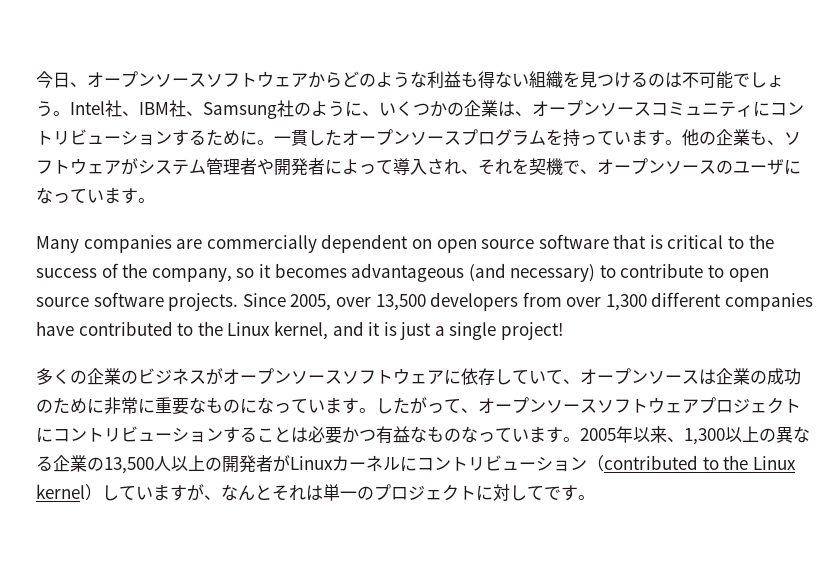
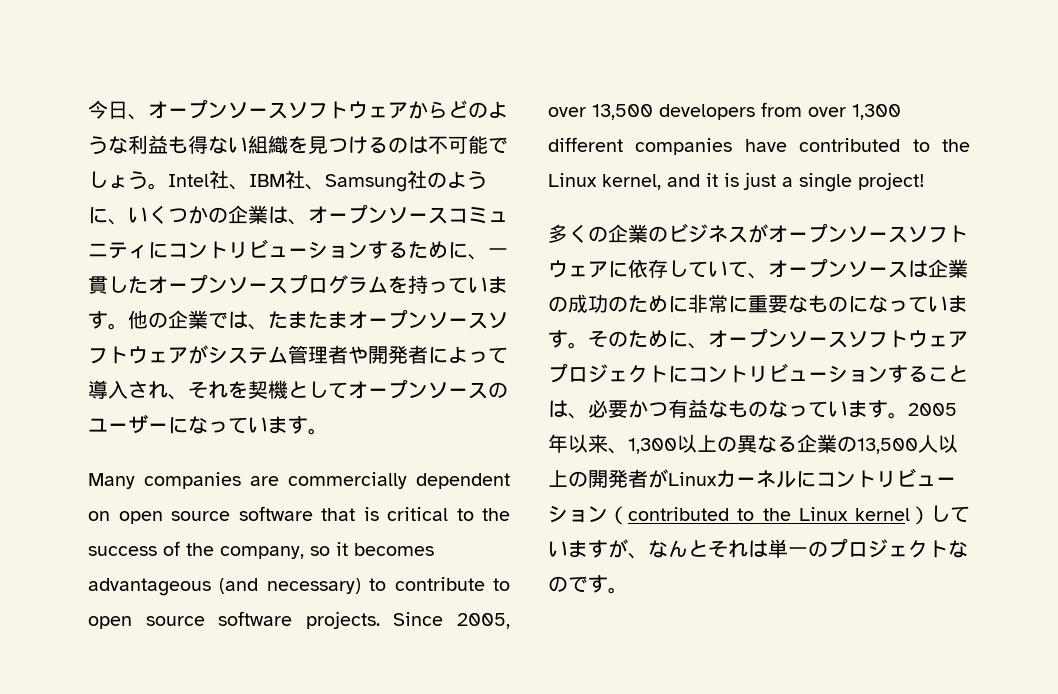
- Intel社、IBM社、Samsung社のように、いくつかの企業は、オープンソースコミュニティにコントリビューションするために。一貫したオープンソースプログラムを持っています。
+ Intel社、IBM社、Samsung社のように、いくつかの企業は、オープンソースコミュニティにコントリビューションするために、一貫したオープンソースプログラムを持っています。
- 他の企業も、ソフトウェアがシステム管理者や開発者によって導入され、それを契機で、オープンソースのユーザになっています。
+ 他の企業では、たまたまオープンソースソフトウェアがシステム管理者や開発者によって導入され、それを契機としてオープンソースのユーザーになっています。
- したがって、オープンソースソフトウェアプロジェクトにコントリビューションすることは必要かつ有益なものなっています。
+ そのために、オープンソースソフトウェアプロジェクトにコントリビューションすることは、必要かつ有益なものなっています。
- 2005年以来、1,300以上の異なる企業の13,500人以上の開発者がLinuxカーネルにコントリビューション（contributed to the Linux kernel）していますが、なんとそれは単一のプロジェクトに対してです。
+ 2005年以来、1,300以上の異なる企業の13,500人以上の開発者がLinuxカーネルにコントリビューション（contributed to the Linux kernel）していますが、なんとそれは単一のプロジェクトなのです。

